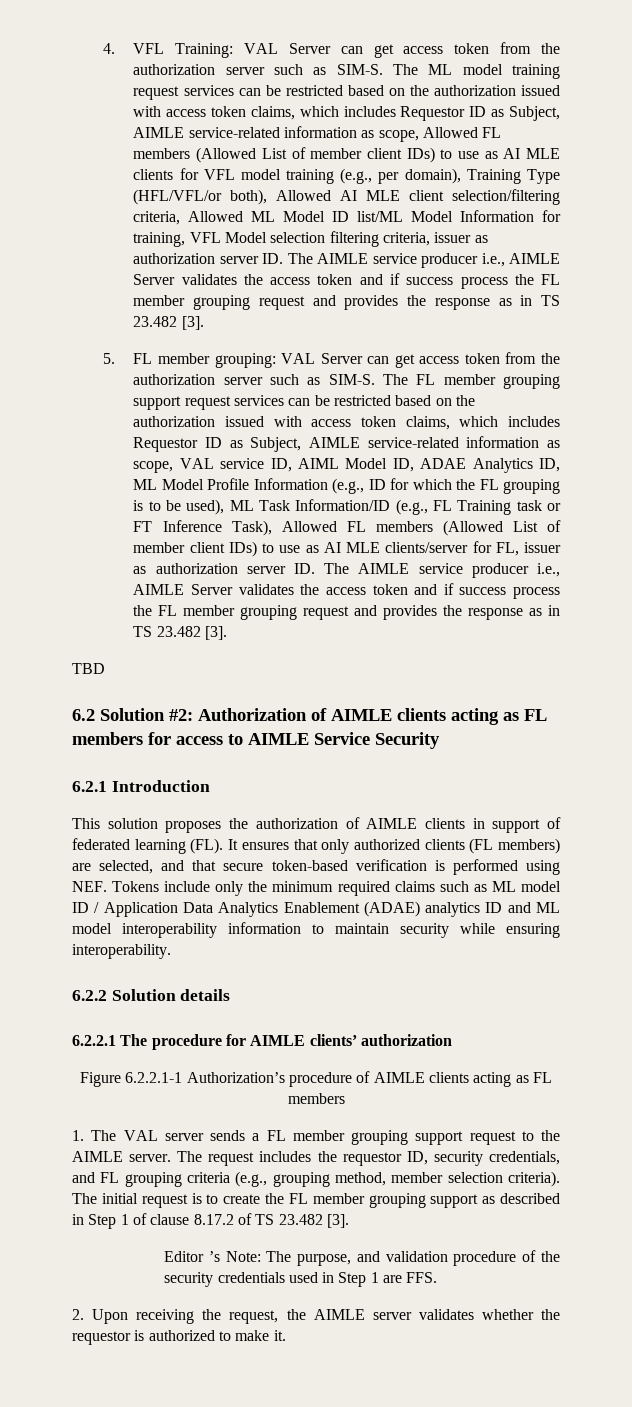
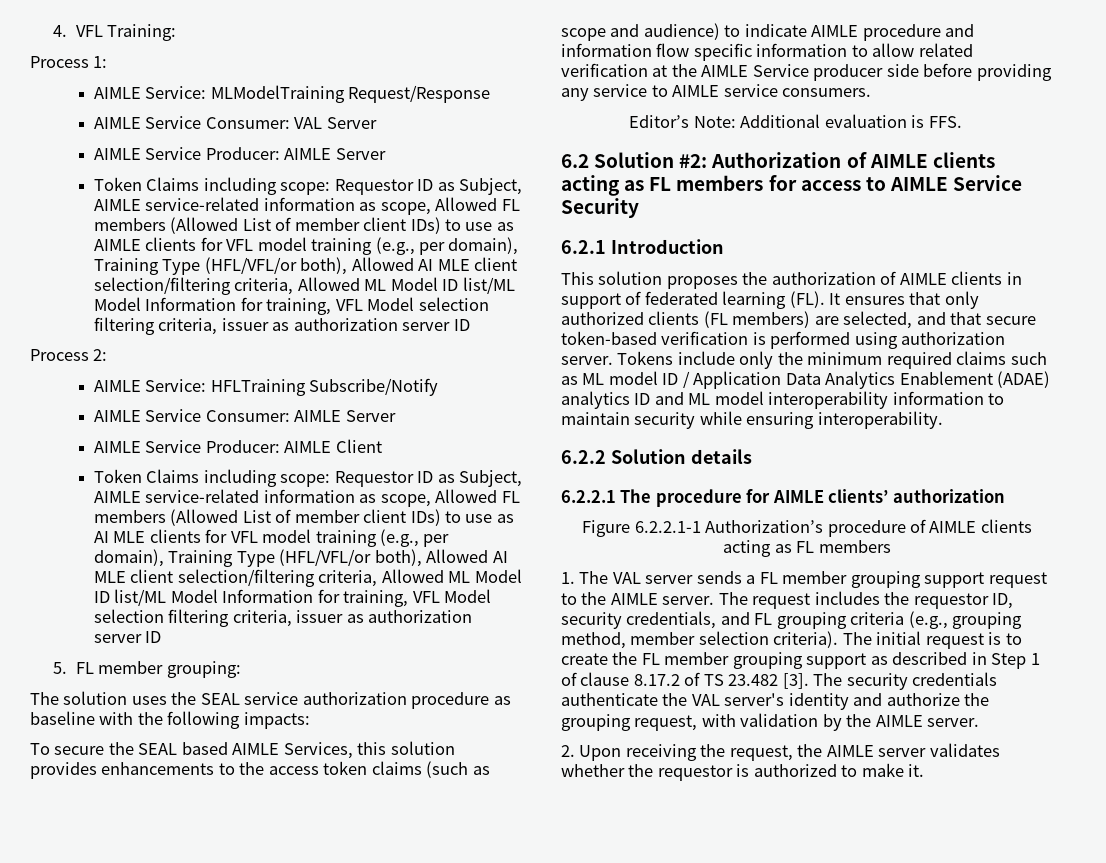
- 4. VFL Training: VAL Server can get access token from the authorization server such as SIM-S. The ML model training request services can be restricted based on the authorization issued with access token claims, which includes Requestor ID as Subject, AIMLE service-related information as scope, Allowed FL members (Allowed List of member client IDs) to use as AI MLE clients for VFL model training (e.g., per domain), Training Type (HFL/VFL/or both), Allowed AI MLE client selection/filtering criteria, Allowed ML Model ID list/ML Model Information for training, VFL Model selection filtering criteria, issuer as authorization server ID. The AIMLE service producer i.e., AIMLE Server validates the access token and if success process the FL member grouping request and provides the response as in TS 23.482 [3].
- 5. FL member grouping: VAL Server can get access token from the authorization server such as SIM-S. The FL member grouping support request services can be restricted based on the authorization issued with access token claims, which includes Requestor ID as Subject, AIMLE service-related information as scope, VAL service ID, AIML Model ID, ADAE Analytics ID, ML Model Profile Information (e.g., ID for which the FL grouping is to be used), ML Task Information/ID (e.g., FL Training task or FT Inference Task), Allowed FL members (Allowed List of member client IDs) to use as AI MLE clients/server for FL, issuer as authorization server ID. The AIMLE service producer i.e., AIMLE Server validates the access token and if success process the FL member grouping request and provides the response as in TS 23.482 [3].
- TBD
+ 4. VFL Training:
+ Process 1:
+ AIMLE Service: MLModelTraining Request/Response
+ AIMLE Service Consumer: VAL Server
+ AIMLE Service Producer: AIMLE Server
+ Token Claims including scope: Requestor ID as Subject, AIMLE service-related information as scope, Allowed FL members (Allowed List of member client IDs) to use as AIMLE clients for VFL model training (e.g., per domain), Training Type (HFL/VFL/or both), Allowed AI MLE client selection/filtering criteria, Allowed ML Model ID list/ML Model Information for training, VFL Model selection filtering criteria, issuer as authorization server ID
+ Process 2:
+ AIMLE Service: HFLTraining Subscribe/Notify
+ AIMLE Service Consumer: AIMLE Server
+ AIMLE Service Producer: AIMLE Client
+ Token Claims including scope: Requestor ID as Subject, AIMLE service-related information as scope, Allowed FL members (Allowed List of member client IDs) to use as AI MLE clients for VFL model training (e.g., per domain), Training Type (HFL/VFL/or both), Allowed AI MLE client selection/filtering criteria, Allowed ML Model ID list/ML Model Information for training, VFL Model selection filtering criteria, issuer as authorization server ID
+ 5. FL member grouping:
+ The solution uses the SEAL service authorization procedure as baseline with the following impacts:
+ To secure the SEAL based AIMLE Services, this solution provides enhancements to the access token claims (such as scope and audience) to indicate AIMLE procedure and information flow specific information to allow related verification at the AIMLE Service producer side before providing any service to AIMLE service consumers.
+ Editor’s Note: Additional evaluation is FFS.
- This solution proposes the authorization of AIMLE clients in support of federated learning (FL). It ensures that only authorized clients (FL members) are selected, and that secure token-based verification is performed using NEF. Tokens include only the minimum required claims such as ML model ID / Application Data Analytics Enablement (ADAE) analytics ID and ML model interoperability information to maintain security while ensuring interoperability.
+ This solution proposes the authorization of AIMLE clients in support of federated learning (FL). It ensures that only authorized clients (FL members) are selected, and that secure token-based verification is performed using authorization server. Tokens include only the minimum required claims such as ML model ID / Application Data Analytics Enablement (ADAE) analytics ID and ML model interoperability information to maintain security while ensuring interoperability.
- The initial request is to create the FL member grouping support as described in Step 1 of clause 8.17.2 of TS 23.482 [3].
- Editor ’s Note: The purpose, and validation procedure of the security credentials used in Step 1 are FFS.
+ The initial request is to create the FL member grouping support as described in Step 1 of clause 8.17.2 of TS 23.482 [3]. The security credentials authenticate the VAL server's identity and authorize the grouping request, with validation by the AIMLE server.

